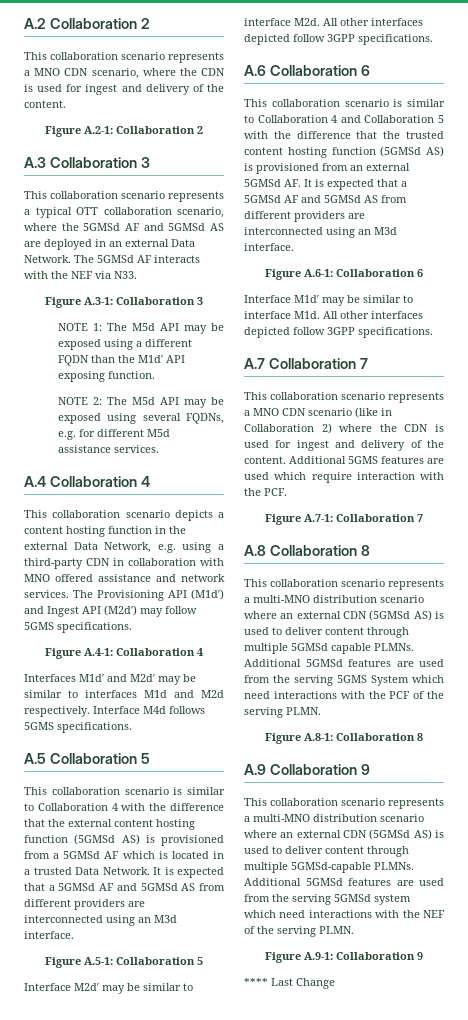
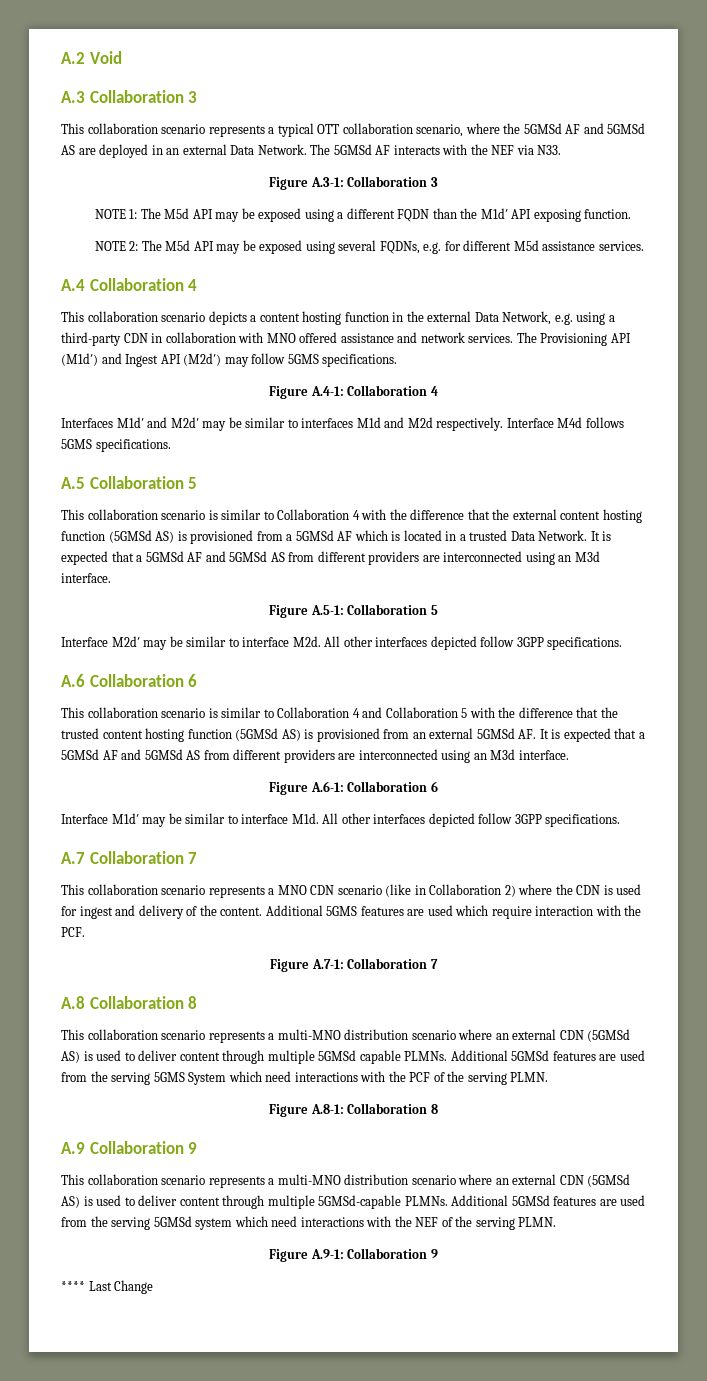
- A.2 Collaboration 2
- This collaboration scenario represents a MNO CDN scenario, where the CDN is used for ingest and delivery of the content.
- Figure A.2-1: Collaboration 2
+ A.2 Void

